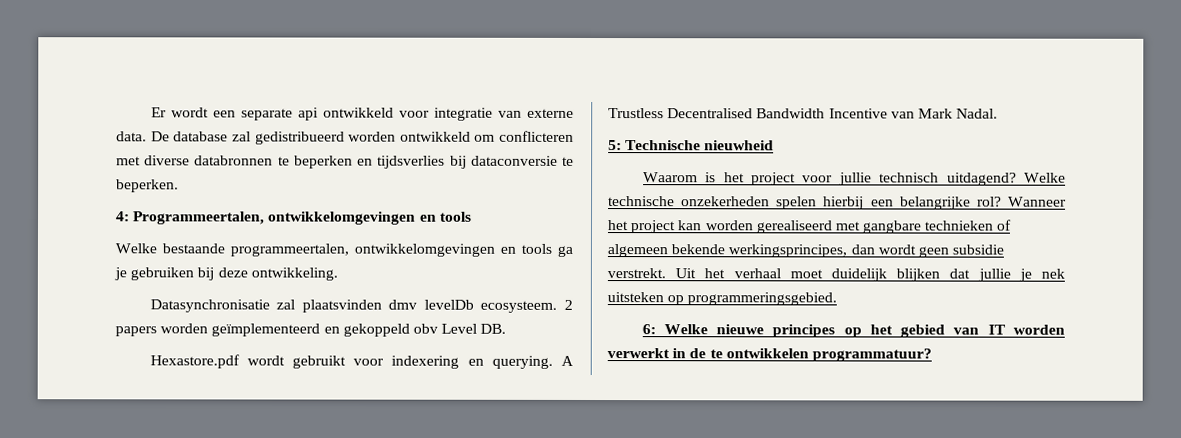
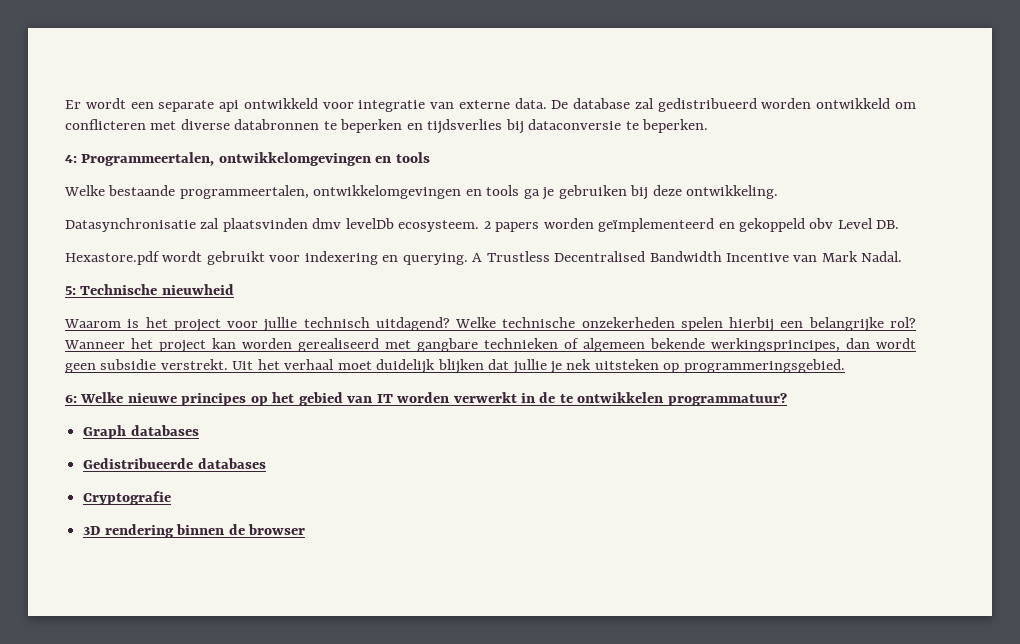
+ Graph databases
+ Gedistribueerde databases
+ Cryptografie
+ 3D rendering binnen de browser

